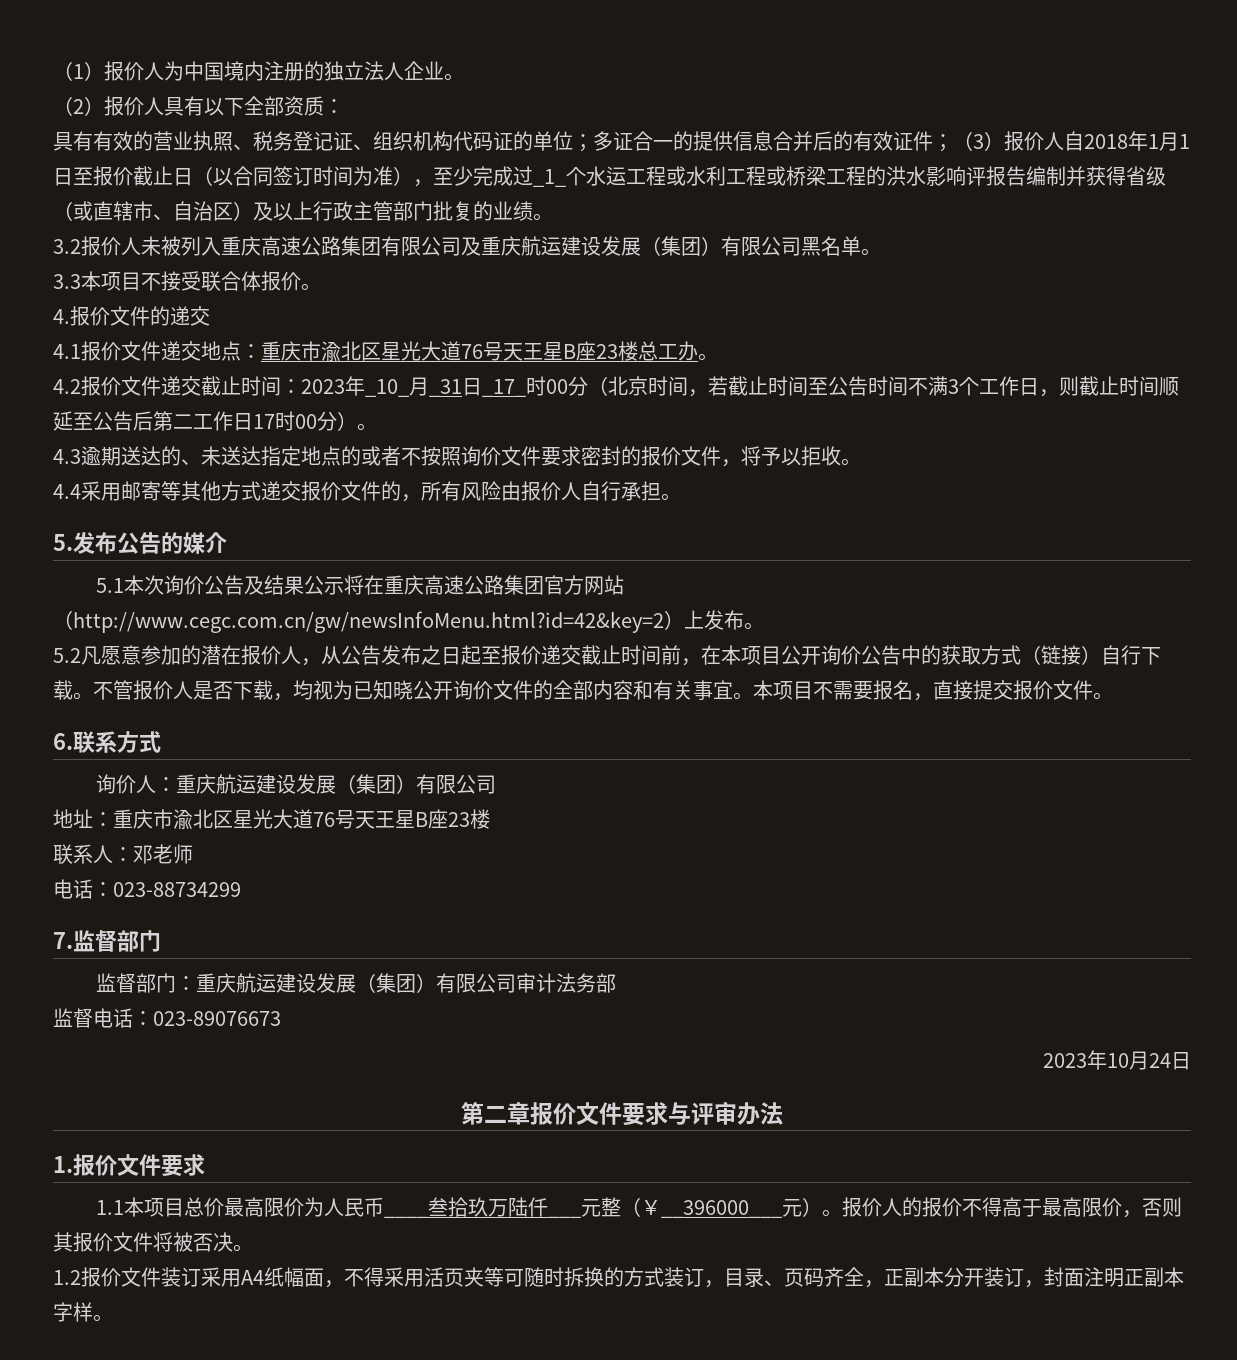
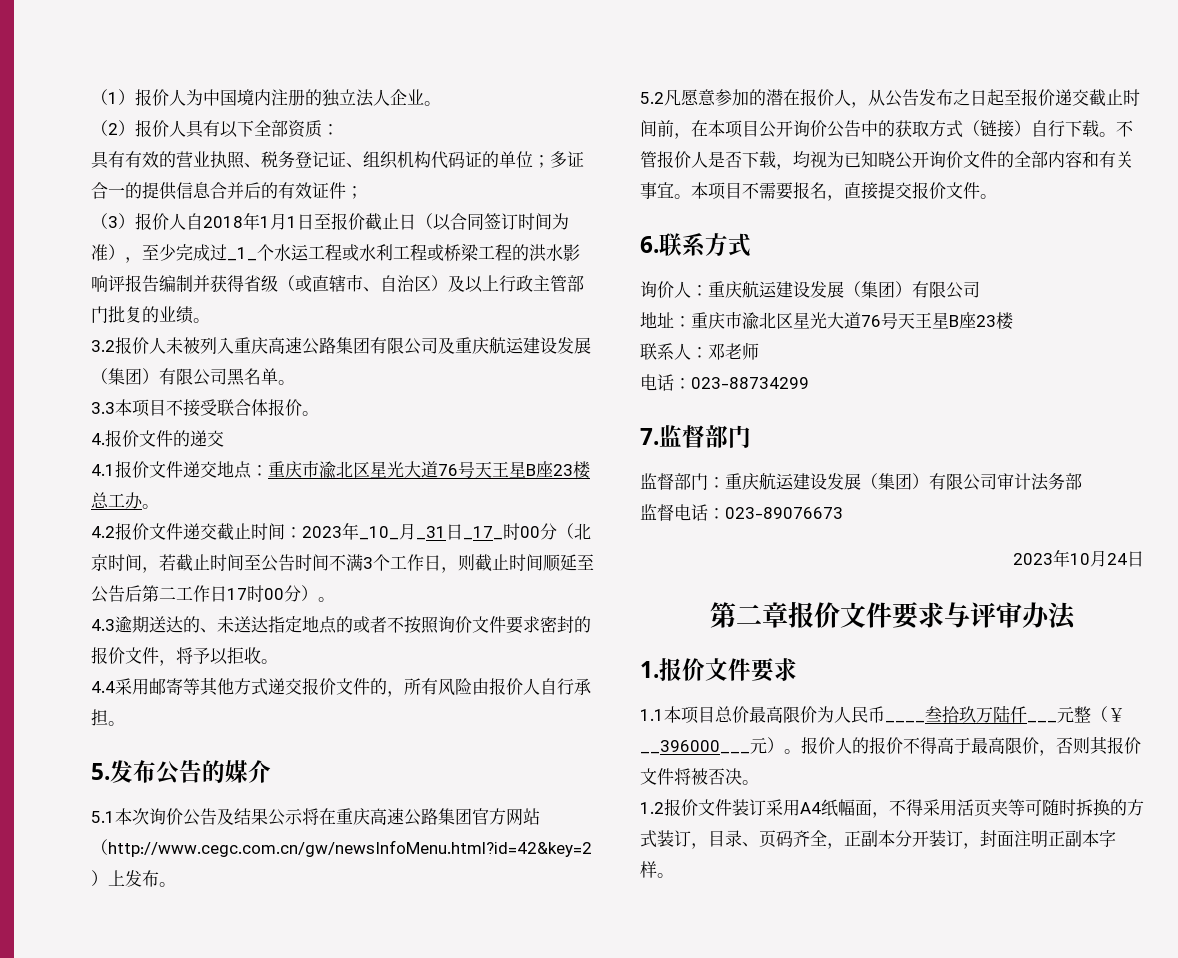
- 多证合一的提供信息合并后的有效证件；（3）报价人自2018年1月1日至报价截止日（以合同签订时间为准），至少完成过_1_个水运工程或水利工程或桥梁工程的洪水影响评报告编制并获得省级（或直辖市、自治区）及以上行政主管部门批复的业绩。
+ 多证合一的提供信息合并后的有效证件；
+ （3）报价人自2018年1月1日至报价截止日（以合同签订时间为准），至少完成过_1_个水运工程或水利工程或桥梁工程的洪水影响评报告编制并获得省级（或直辖市、自治区）及以上行政主管部门批复的业绩。

